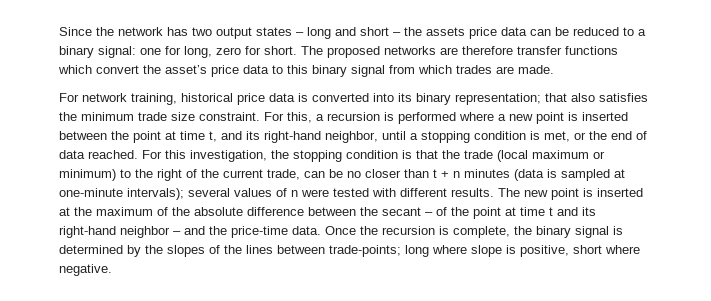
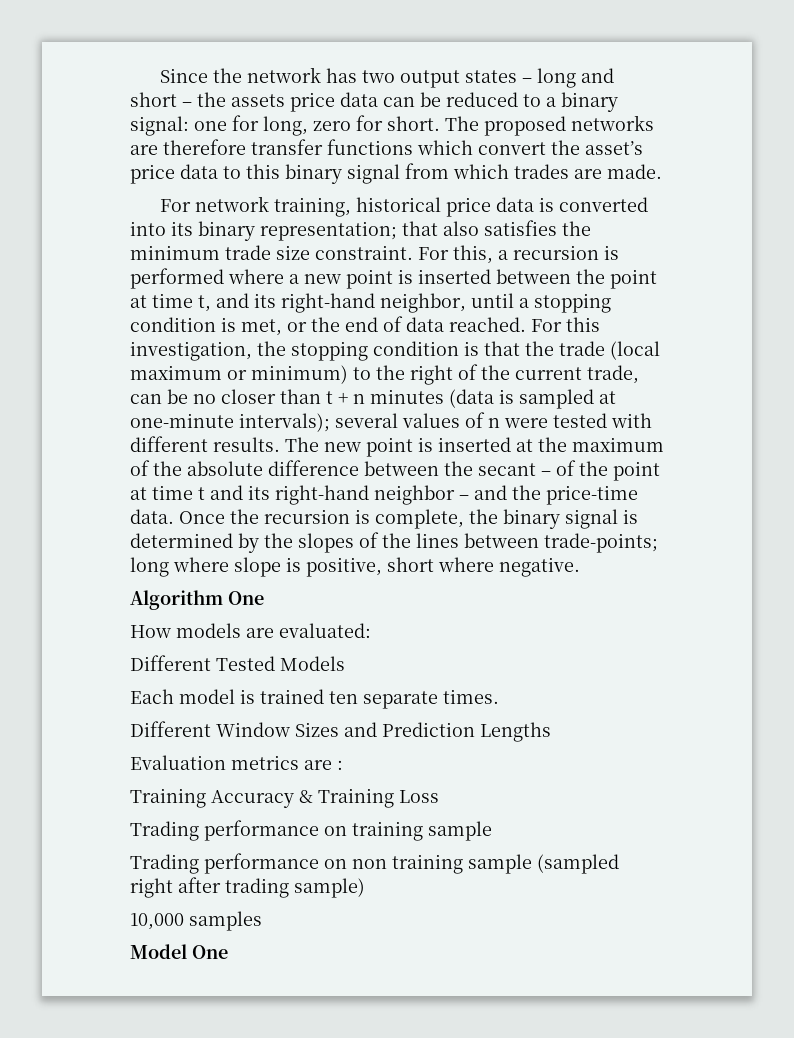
+ Algorithm One
+ How models are evaluated:
+ Different Tested Models
+ Each model is trained ten separate times.
+ Different Window Sizes and Prediction Lengths
+ Evaluation metrics are :
+ Training Accuracy & Training Loss
+ Trading performance on training sample
+ Trading performance on non training sample (sampled right after trading sample)
+ 10,000 samples
+ Model One

